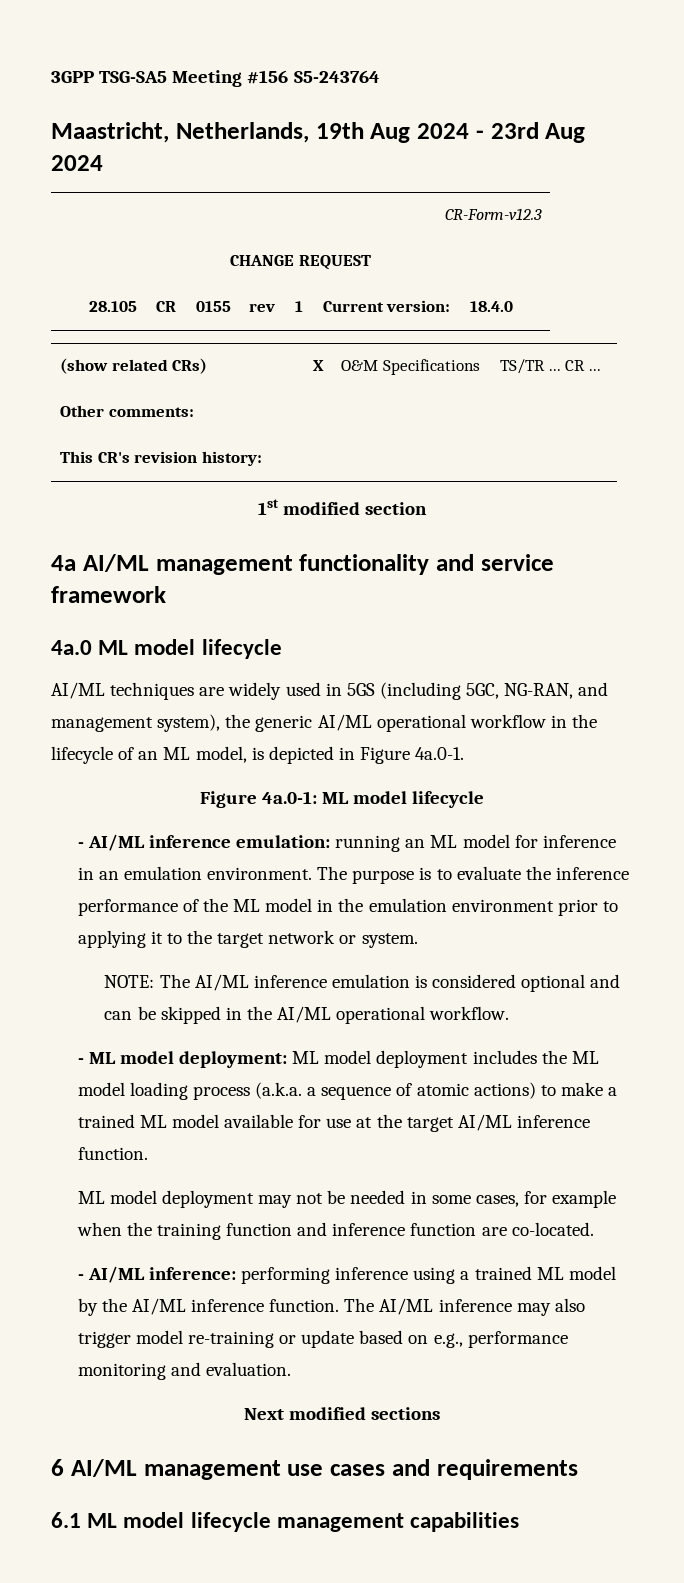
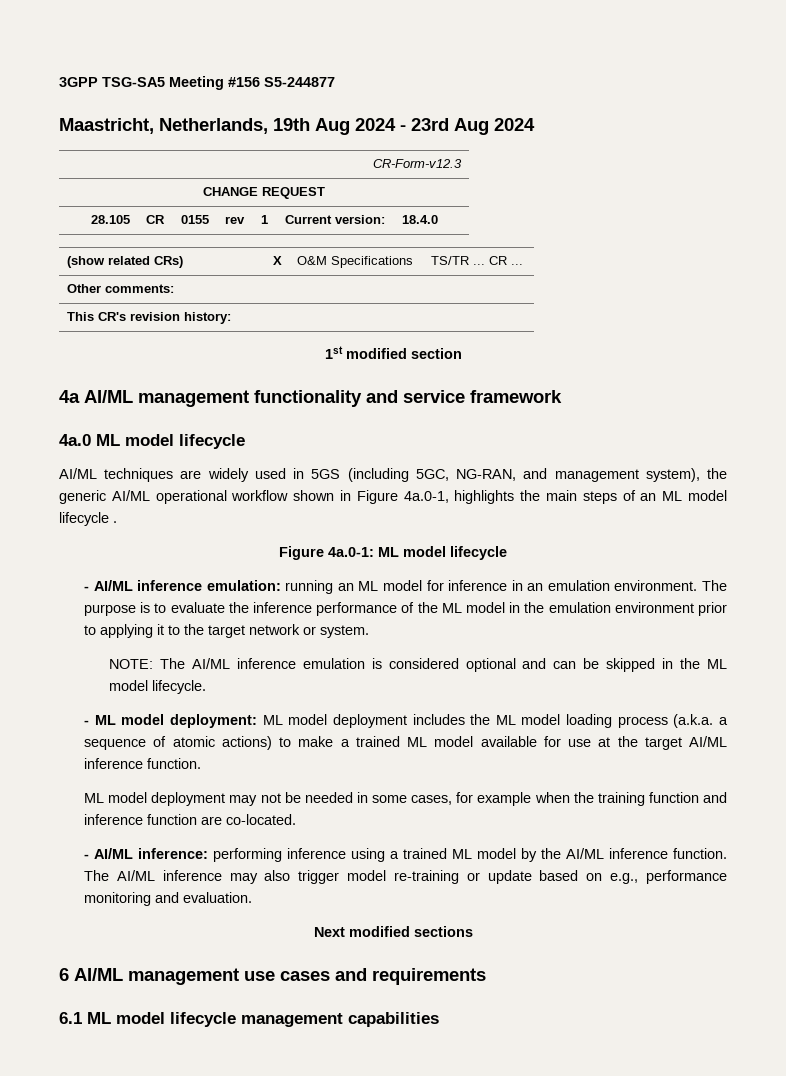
- 3GPP TSG-SA5 Meeting #156 S5-243764
+ 3GPP TSG-SA5 Meeting #156 S5-244877
- AI/ML techniques are widely used in 5GS (including 5GC, NG-RAN, and management system), the generic AI/ML operational workflow in the lifecycle of an ML model, is depicted in Figure 4a.0-1.
+ AI/ML techniques are widely used in 5GS (including 5GC, NG-RAN, and management system), the generic AI/ML operational workflow shown in Figure 4a.0-1, highlights the main steps of an ML model lifecycle .
- NOTE: The AI/ML inference emulation is considered optional and can be skipped in the AI/ML operational workflow.
+ NOTE: The AI/ML inference emulation is considered optional and can be skipped in the ML model lifecycle.

